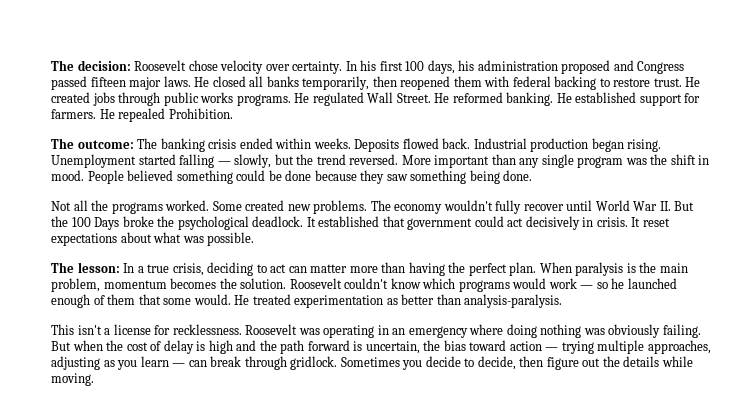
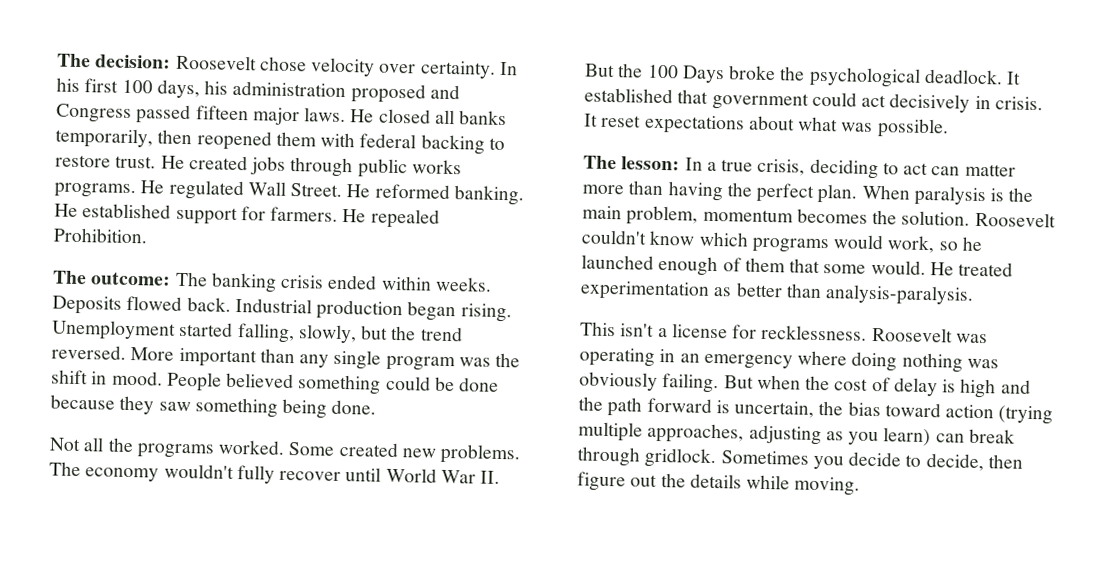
- Unemployment started falling — slowly, but the trend reversed.
+ Unemployment started falling, slowly, but the trend reversed.
- Roosevelt couldn't know which programs would work — so he launched enough of them that some would.
+ Roosevelt couldn't know which programs would work, so he launched enough of them that some would.
- But when the cost of delay is high and the path forward is uncertain, the bias toward action — trying multiple approaches, adjusting as you learn — can break through gridlock.
+ But when the cost of delay is high and the path forward is uncertain, the bias toward action (trying multiple approaches, adjusting as you learn) can break through gridlock.

